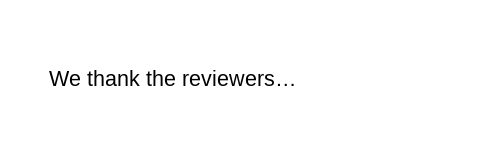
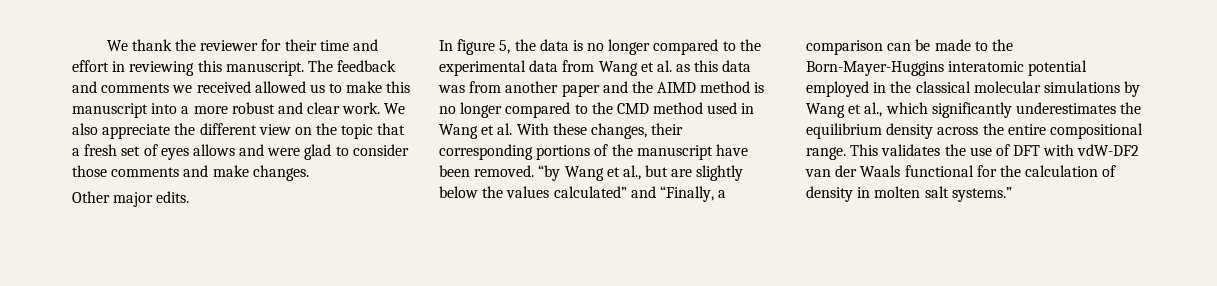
- We thank the reviewers…
+ We thank the reviewer for their time and effort in reviewing this manuscript. The feedback and comments we received allowed us to make this manuscript into a more robust and clear work. We also appreciate the different view on the topic that a fresh set of eyes allows and were glad to consider those comments and make changes.
+ Other major edits.
+ In figure 5, the data is no longer compared to the experimental data from Wang et al. as this data was from another paper and the AIMD method is no longer compared to the CMD method used in Wang et al. With these changes, their corresponding portions of the manuscript have been removed. “by Wang et al., but are slightly below the values calculated” and “Finally, a comparison can be made to the Born-Mayer-Huggins interatomic potential employed in the classical molecular simulations by Wang et al., which significantly underestimates the equilibrium density across the entire compositional range. This validates the use of DFT with vdW-DF2 van der Waals functional for the calculation of density in molten salt systems.”

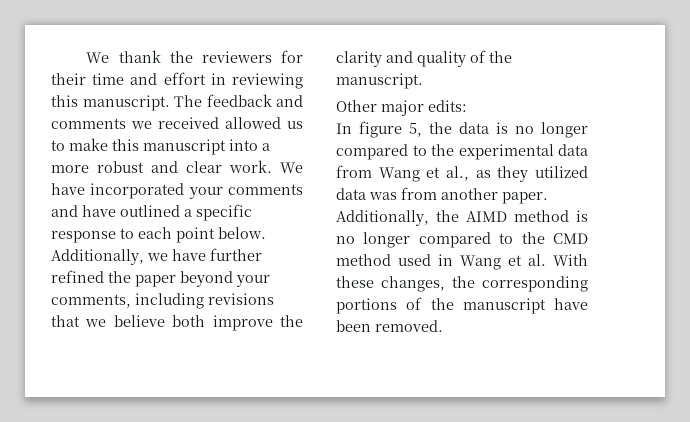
- We thank the reviewer for their time and effort in reviewing this manuscript.
+ We thank the reviewers for their time and effort in reviewing this manuscript.
- We also appreciate the different view on the topic that a fresh set of eyes allows and were glad to consider those comments and make changes.
+ We have incorporated your comments and have outlined a specific response to each point below. Additionally, we have further refined the paper beyond your comments, including revisions that we believe both improve the clarity and quality of the manuscript.
- Other major edits.
+ Other major edits:
- In figure 5, the data is no longer compared to the experimental data from Wang et al. as this data was from another paper and the AIMD method is no longer compared to the CMD method used in Wang et al. With these changes, their corresponding portions of the manuscript have been removed. “by Wang et al., but are slightly below the values calculated” and “Finally, a comparison can be made to the Born-Mayer-Huggins interatomic potential employed in the classical molecular simulations by Wang et al., which significantly underestimates the equilibrium density across the entire compositional range. This validates the use of DFT with vdW-DF2 van der Waals functional for the calculation of density in molten salt systems.”
+ In figure 5, the data is no longer compared to the experimental data from Wang et al., as they utilized data was from another paper. Additionally, the AIMD method is no longer compared to the CMD method used in Wang et al. With these changes, the corresponding portions of the manuscript have been removed.

